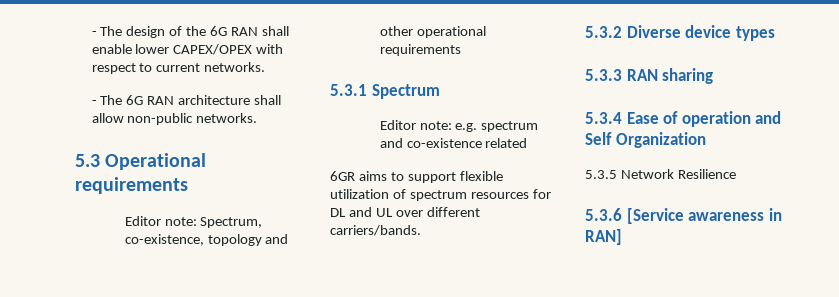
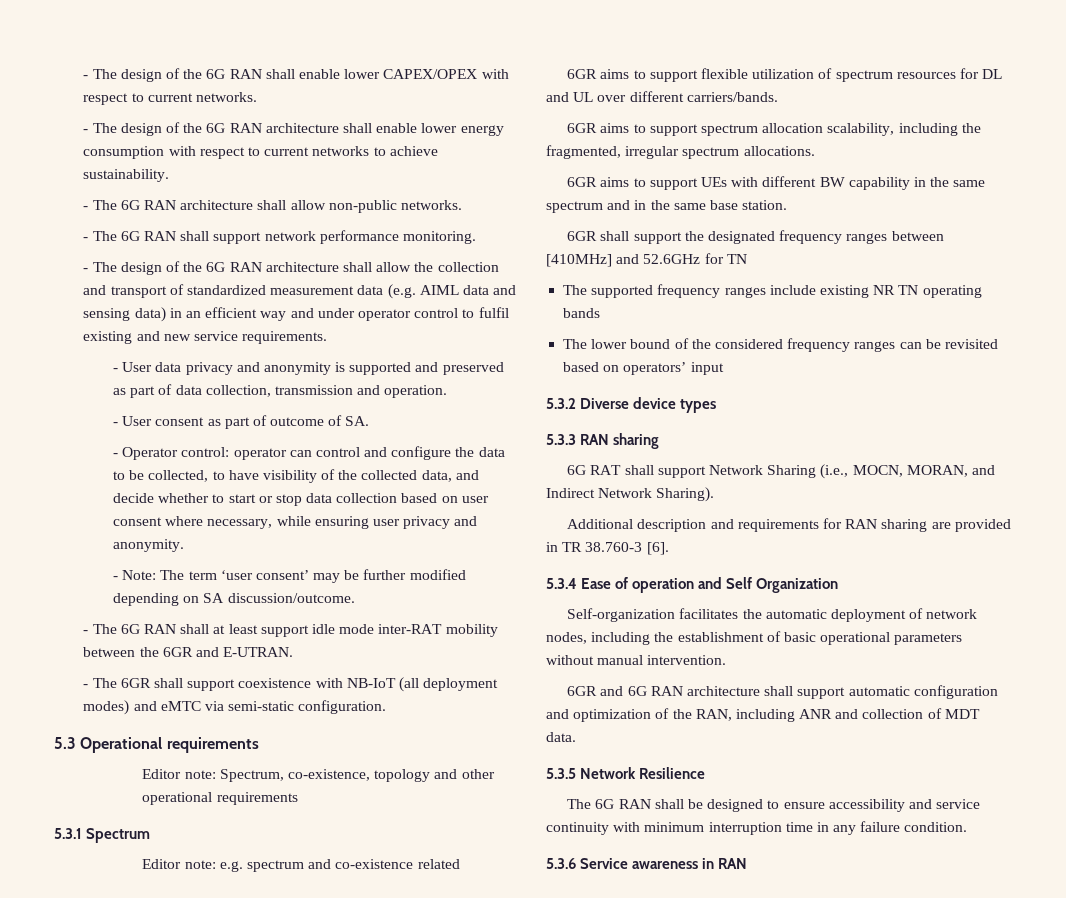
+ - The design of the 6G RAN architecture shall enable lower energy consumption with respect to current networks to achieve sustainability.
+ - The 6G RAN shall support network performance monitoring.
+ - The design of the 6G RAN architecture shall allow the collection and transport of standardized measurement data (e.g. AIML data and sensing data) in an efficient way and under operator control to fulfil existing and new service requirements.
+ - User data privacy and anonymity is supported and preserved as part of data collection, transmission and operation.
+ - User consent as part of outcome of SA.
+ - Operator control: operator can control and configure the data to be collected, to have visibility of the collected data, and decide whether to start or stop data collection based on user consent where necessary, while ensuring user privacy and anonymity.
+ - Note: The term ‘user consent’ may be further modified depending on SA discussion/outcome.
+ - The 6G RAN shall at least support idle mode inter-RAT mobility between the 6GR and E-UTRAN.
+ - The 6GR shall support coexistence with NB-IoT (all deployment modes) and eMTC via semi-static configuration.
+ 6GR aims to support spectrum allocation scalability, including the fragmented, irregular spectrum allocations.
+ 6GR aims to support UEs with different BW capability in the same spectrum and in the same base station.
+ 6GR shall support the designated frequency ranges between [410MHz] and 52.6GHz for TN
+ The supported frequency ranges include existing NR TN operating bands
+ The lower bound of the considered frequency ranges can be revisited based on operators’ input
+ 6G RAT shall support Network Sharing (i.e., MOCN, MORAN, and Indirect Network Sharing).
+ Additional description and requirements for RAN sharing are provided in TR 38.760-3 [6].
+ Self-organization facilitates the automatic deployment of network nodes, including the establishment of basic operational parameters without manual intervention.
+ 6GR and 6G RAN architecture shall support automatic configuration and optimization of the RAN, including ANR and collection of MDT data.
  5.3.5 Network Resilience
+ The 6G RAN shall be designed to ensure accessibility and service continuity with minimum interruption time in any failure condition.
- 5.3.6 [Service awareness in RAN]
+ 5.3.6 Service awareness in RAN

